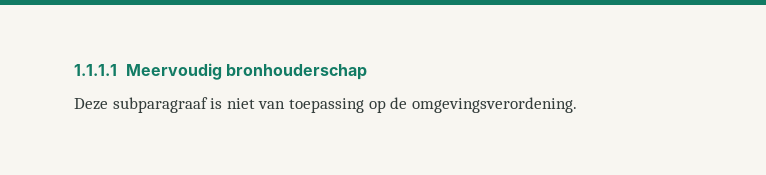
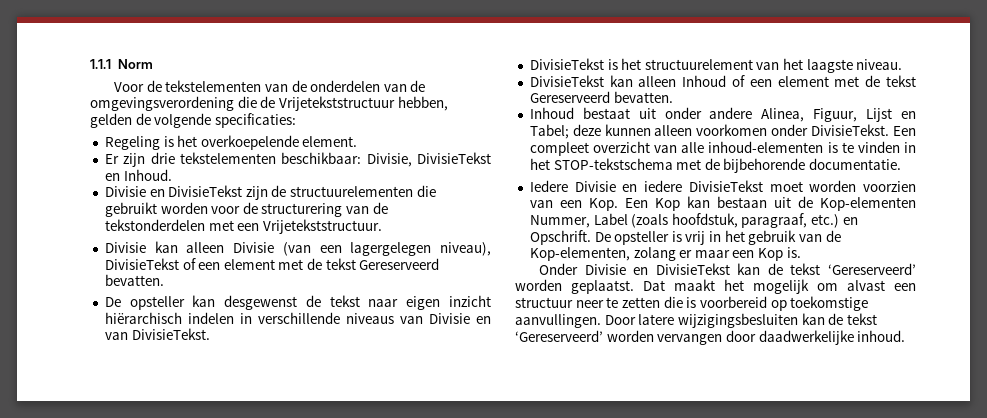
- 1.1.1.1 Meervoudig bronhouderschap
- Deze subparagraaf is niet van toepassing op de omgevingsverordening.
+ 1.1.1 Norm
+ Voor de tekstelementen van de onderdelen van de omgevingsverordening die de Vrijetekststructuur hebben, gelden de volgende specificaties:
+ Regeling is het overkoepelende element.
+ Er zijn drie tekstelementen beschikbaar: Divisie, DivisieTekst en Inhoud.
+ Divisie en DivisieTekst zijn de structuurelementen die gebruikt worden voor de structurering van de tekstonderdelen met een Vrijetekststructuur.
+ Divisie kan alleen Divisie (van een lagergelegen niveau), DivisieTekst of een element met de tekst Gereserveerd bevatten.
+ De opsteller kan desgewenst de tekst naar eigen inzicht hiërarchisch indelen in verschillende niveaus van Divisie en van DivisieTekst.
+ DivisieTekst is het structuurelement van het laagste niveau.
+ DivisieTekst kan alleen Inhoud of een element met de tekst Gereserveerd bevatten.
+ Inhoud bestaat uit onder andere Alinea, Figuur, Lijst en Tabel; deze kunnen alleen voorkomen onder DivisieTekst. Een compleet overzicht van alle inhoud-elementen is te vinden in het STOP-tekstschema met de bijbehorende documentatie.
+ Iedere Divisie en iedere DivisieTekst moet worden voorzien van een Kop. Een Kop kan bestaan uit de Kop-elementen Nummer, Label (zoals hoofdstuk, paragraaf, etc.) en Opschrift. De opsteller is vrij in het gebruik van de Kop-elementen, zolang er maar een Kop is.
+ Onder Divisie en DivisieTekst kan de tekst ‘Gereserveerd’ worden geplaatst. Dat maakt het mogelijk om alvast een structuur neer te zetten die is voorbereid op toekomstige aanvullingen. Door latere wijzigingsbesluiten kan de tekst ‘Gereserveerd’ worden vervangen door daadwerkelijke inhoud.

